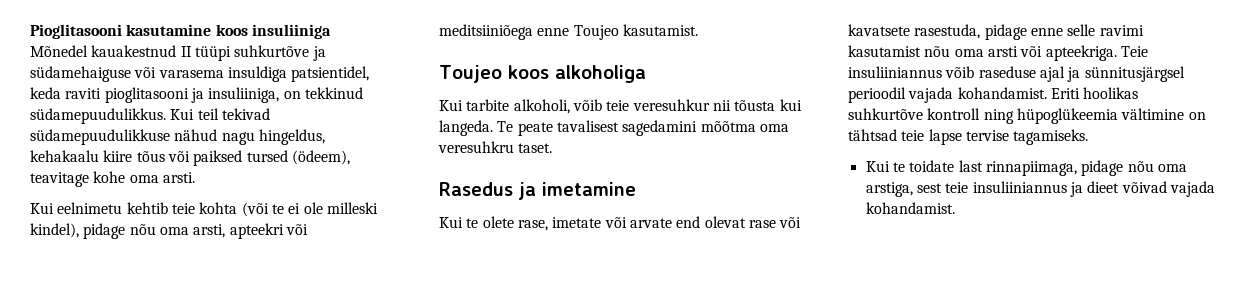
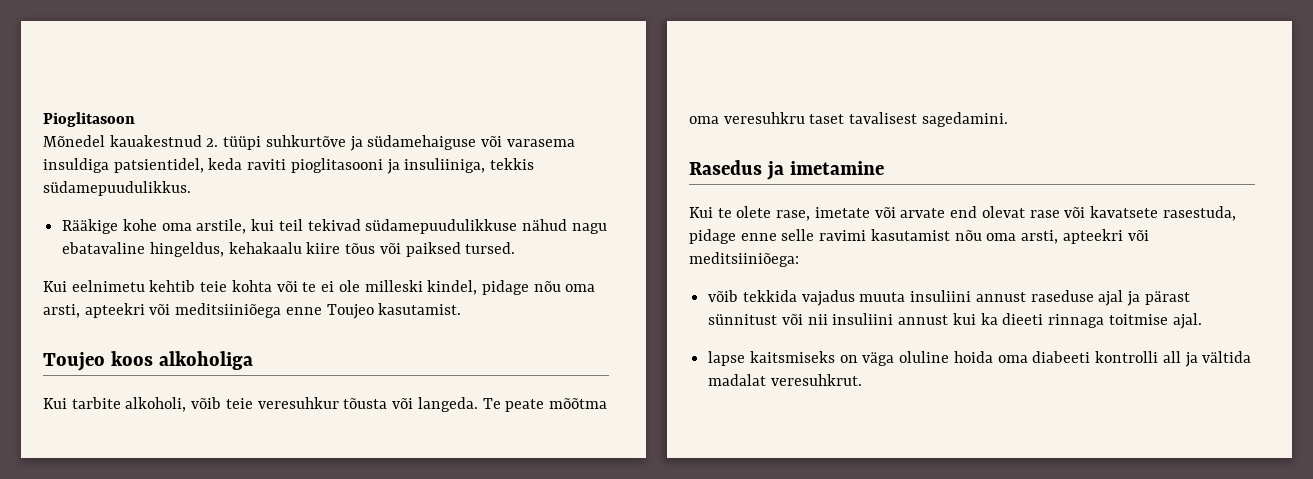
- Pioglitasooni kasutamine koos insuliiniga
+ Pioglitasoon
- Mõnedel kauakestnud II tüüpi suhkurtõve ja südamehaiguse või varasema insuldiga patsientidel, keda raviti pioglitasooni ja insuliiniga, on tekkinud südamepuudulikkus. Kui teil tekivad südamepuudulikkuse nähud nagu hingeldus, kehakaalu kiire tõus või paiksed tursed (ödeem), teavitage kohe oma arsti.
+ Mõnedel kauakestnud 2. tüüpi suhkurtõve ja südamehaiguse või varasema insuldiga patsientidel, keda raviti pioglitasooni ja insuliiniga, tekkis südamepuudulikkus.
+ Rääkige kohe oma arstile, kui teil tekivad südamepuudulikkuse nähud nagu ebatavaline hingeldus, kehakaalu kiire tõus või paiksed tursed.
- Kui eelnimetu kehtib teie kohta (või te ei ole milleski kindel), pidage nõu oma arsti, apteekri või meditsiiniõega enne Toujeo kasutamist.
+ Kui eelnimetu kehtib teie kohta või te ei ole milleski kindel, pidage nõu oma arsti, apteekri või meditsiiniõega enne Toujeo kasutamist.
- Kui tarbite alkoholi, võib teie veresuhkur nii tõusta kui langeda.
+ Kui tarbite alkoholi, võib teie veresuhkur tõusta või langeda.
- Te peate tavalisest sagedamini mõõtma oma veresuhkru taset.
+ Te peate mõõtma oma veresuhkru taset tavalisest sagedamini.
- Kui te olete rase, imetate või arvate end olevat rase või kavatsete rasestuda, pidage enne selle ravimi kasutamist nõu oma arsti või apteekriga. Teie insuliiniannus võib raseduse ajal ja sünnitusjärgsel perioodil vajada kohandamist. Eriti hoolikas suhkurtõve kontroll ning hüpoglükeemia vältimine on tähtsad teie lapse tervise tagamiseks.
- Kui te toidate last rinnapiimaga, pidage nõu oma arstiga, sest teie insuliiniannus ja dieet võivad vajada kohandamist.
+ Kui te olete rase, imetate või arvate end olevat rase või kavatsete rasestuda, pidage enne selle ravimi kasutamist nõu oma arsti, apteekri või meditsiiniõega:
+ võib tekkida vajadus muuta insuliini annust raseduse ajal ja pärast sünnitust või nii insuliini annust kui ka dieeti rinnaga toitmise ajal.
+ lapse kaitsmiseks on väga oluline hoida oma diabeeti kontrolli all ja vältida madalat veresuhkrut.

